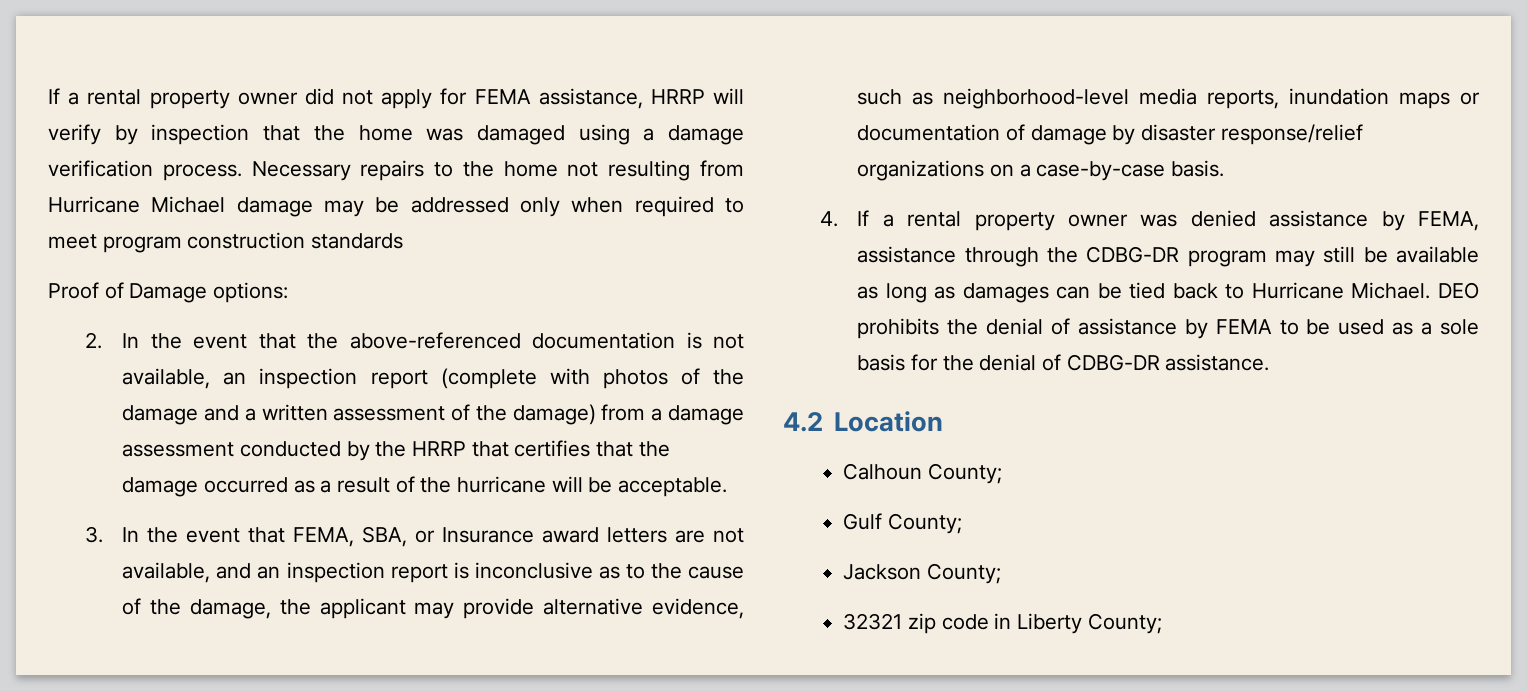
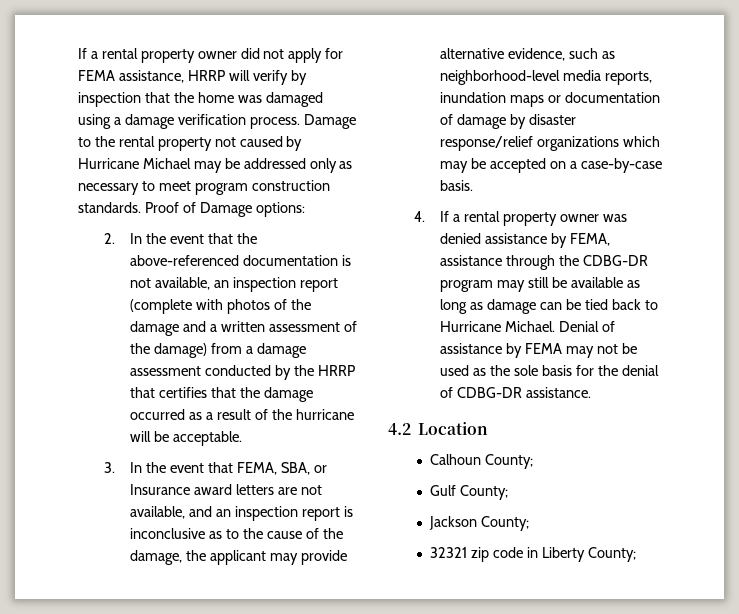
- Necessary repairs to the home not resulting from Hurricane Michael damage may be addressed only when required to meet program construction standards
- Proof of Damage options:
+ Damage to the rental property not caused by Hurricane Michael may be addressed only as necessary to meet program construction standards. Proof of Damage options:
- 3. In the event that FEMA, SBA, or Insurance award letters are not available, and an inspection report is inconclusive as to the cause of the damage, the applicant may provide alternative evidence, such as neighborhood-level media reports, inundation maps or documentation of damage by disaster response/relief organizations on a case-by-case basis.
+ 3. In the event that FEMA, SBA, or Insurance award letters are not available, and an inspection report is inconclusive as to the cause of the damage, the applicant may provide alternative evidence, such as neighborhood-level media reports, inundation maps or documentation of damage by disaster response/relief organizations which may be accepted on a case-by-case basis.
- 4. If a rental property owner was denied assistance by FEMA, assistance through the CDBG-DR program may still be available as long as damages can be tied back to Hurricane Michael.
+ 4. If a rental property owner was denied assistance by FEMA, assistance through the CDBG-DR program may still be available as long as damage can be tied back to Hurricane Michael.
- DEO prohibits the denial of assistance by FEMA to be used as a sole basis for the denial of CDBG-DR assistance.
+ Denial of assistance by FEMA may not be used as the sole basis for the denial of CDBG-DR assistance.

